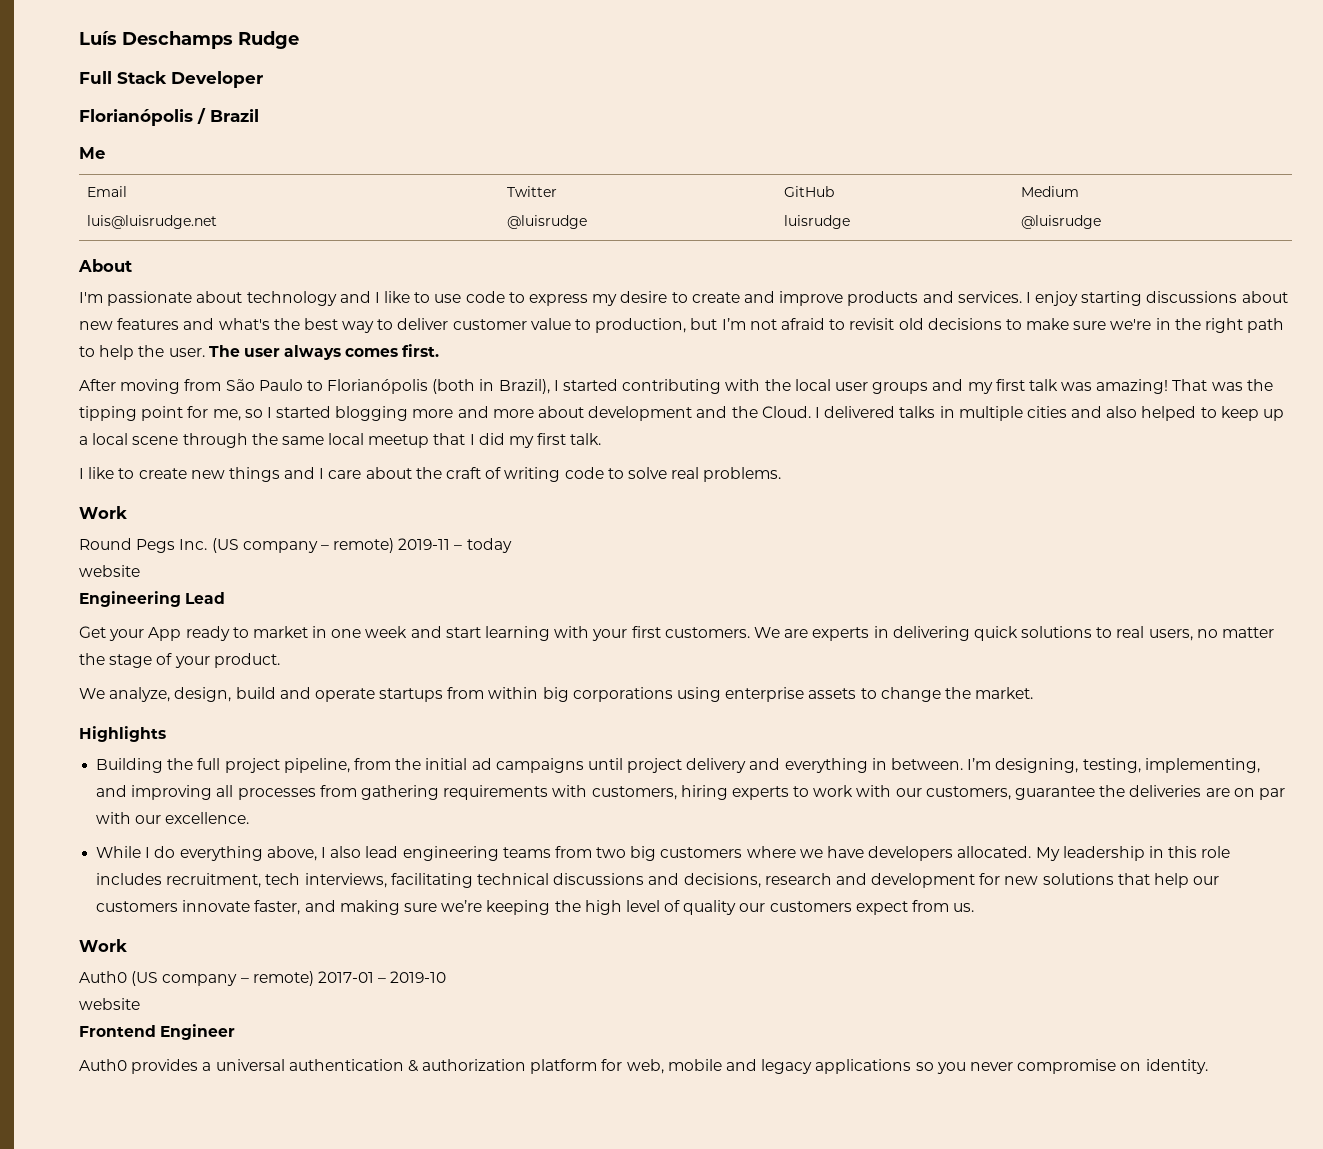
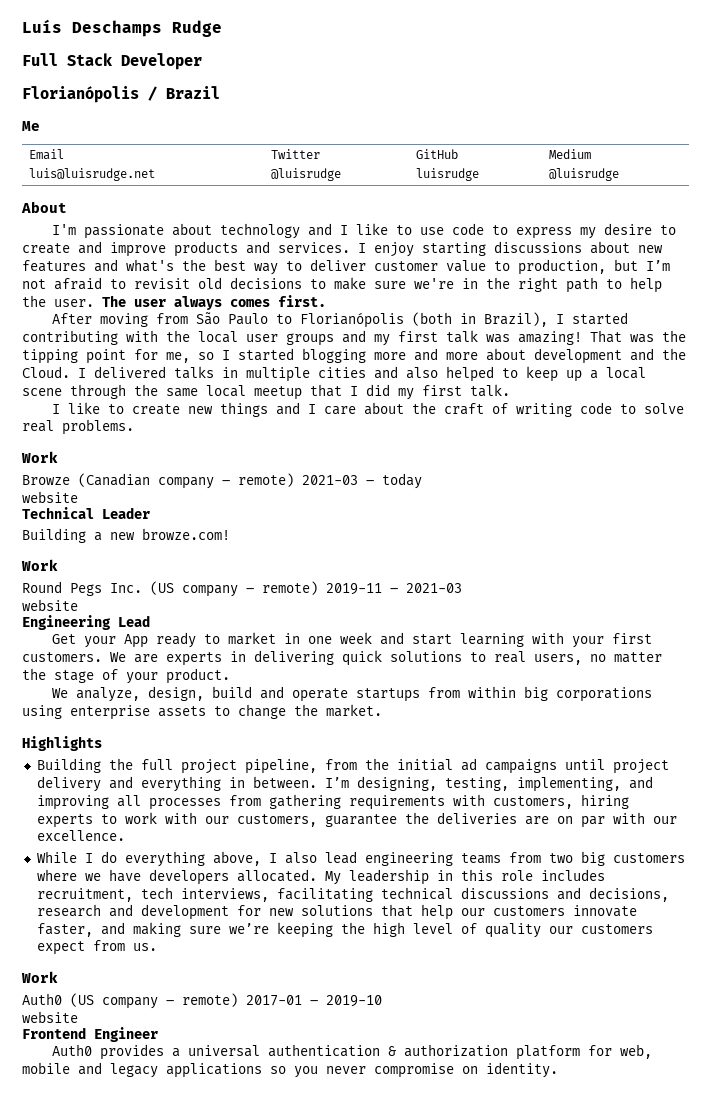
+ Browze (Canadian company – remote) 2021-03 – today
+ website
+ Technical Leader
+ Building a new browze.com!
+ Work
- Round Pegs Inc. (US company – remote) 2019-11 – today
+ Round Pegs Inc. (US company – remote) 2019-11 – 2021-03

